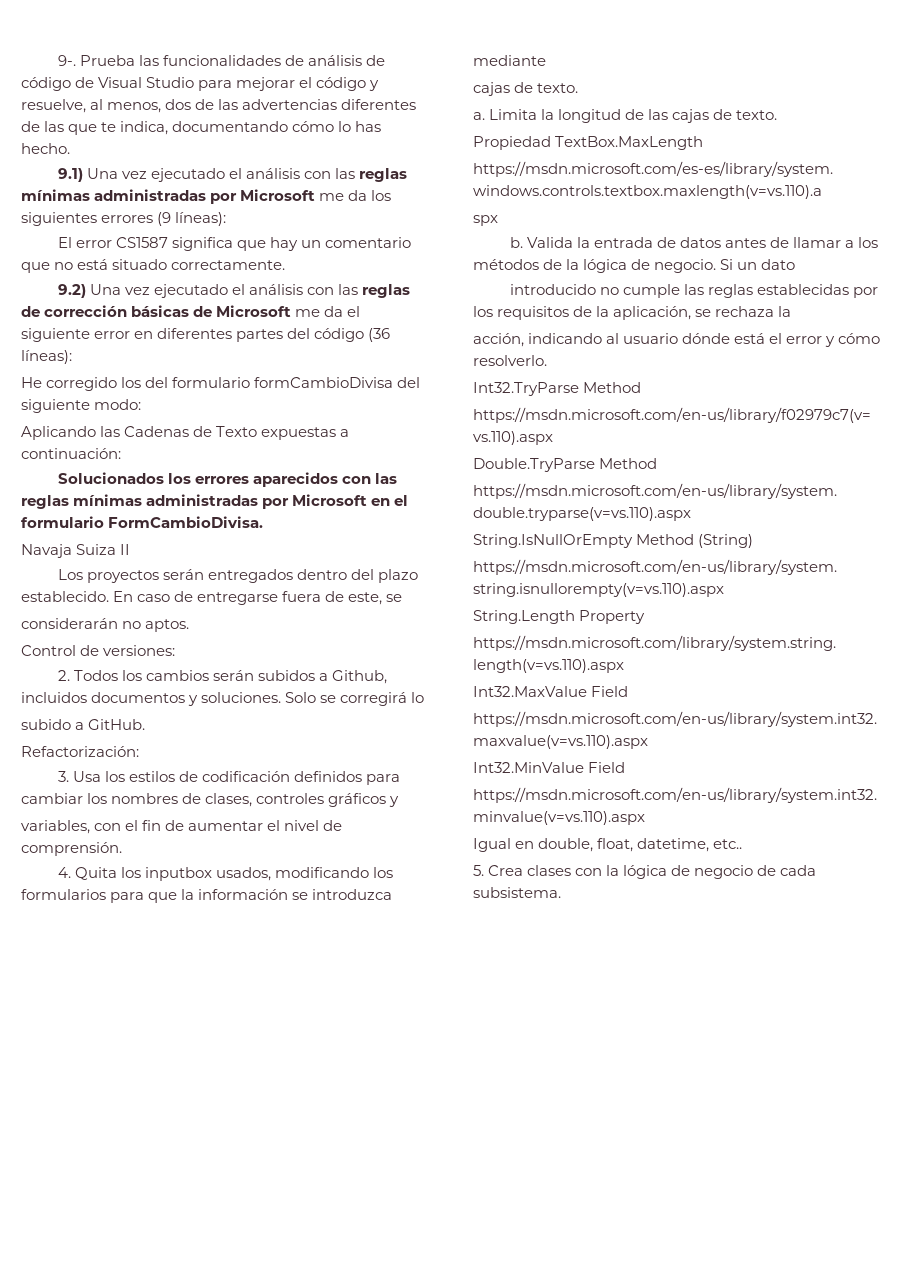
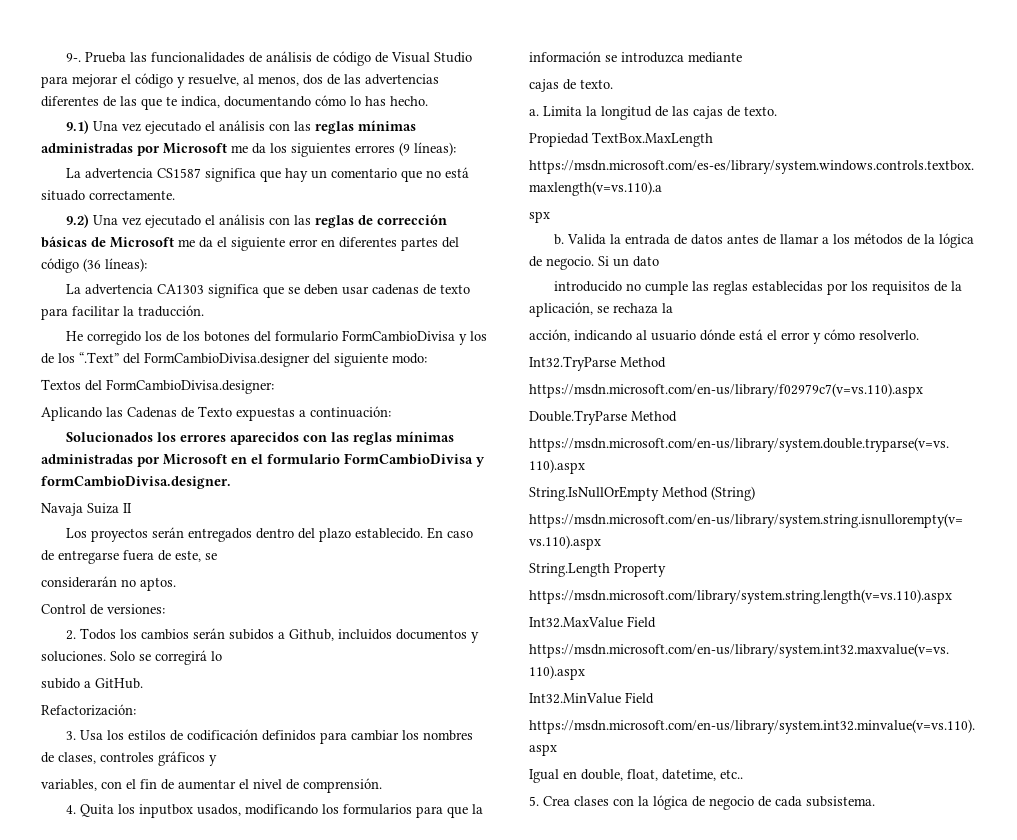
- El error CS1587 significa que hay un comentario que no está situado correctamente.
+ La advertencia CS1587 significa que hay un comentario que no está situado correctamente.
- He corregido los del formulario formCambioDivisa del siguiente modo:
+ La advertencia CA1303 significa que se deben usar cadenas de texto para facilitar la traducción.
+ He corregido los de los botones del formulario FormCambioDivisa y los de los “.Text” del FormCambioDivisa.designer del siguiente modo:
+ Textos del FormCambioDivisa.designer:
- Solucionados los errores aparecidos con las reglas mínimas administradas por Microsoft en el formulario FormCambioDivisa.
+ Solucionados los errores aparecidos con las reglas mínimas administradas por Microsoft en el formulario FormCambioDivisa y formCambioDivisa.designer.

